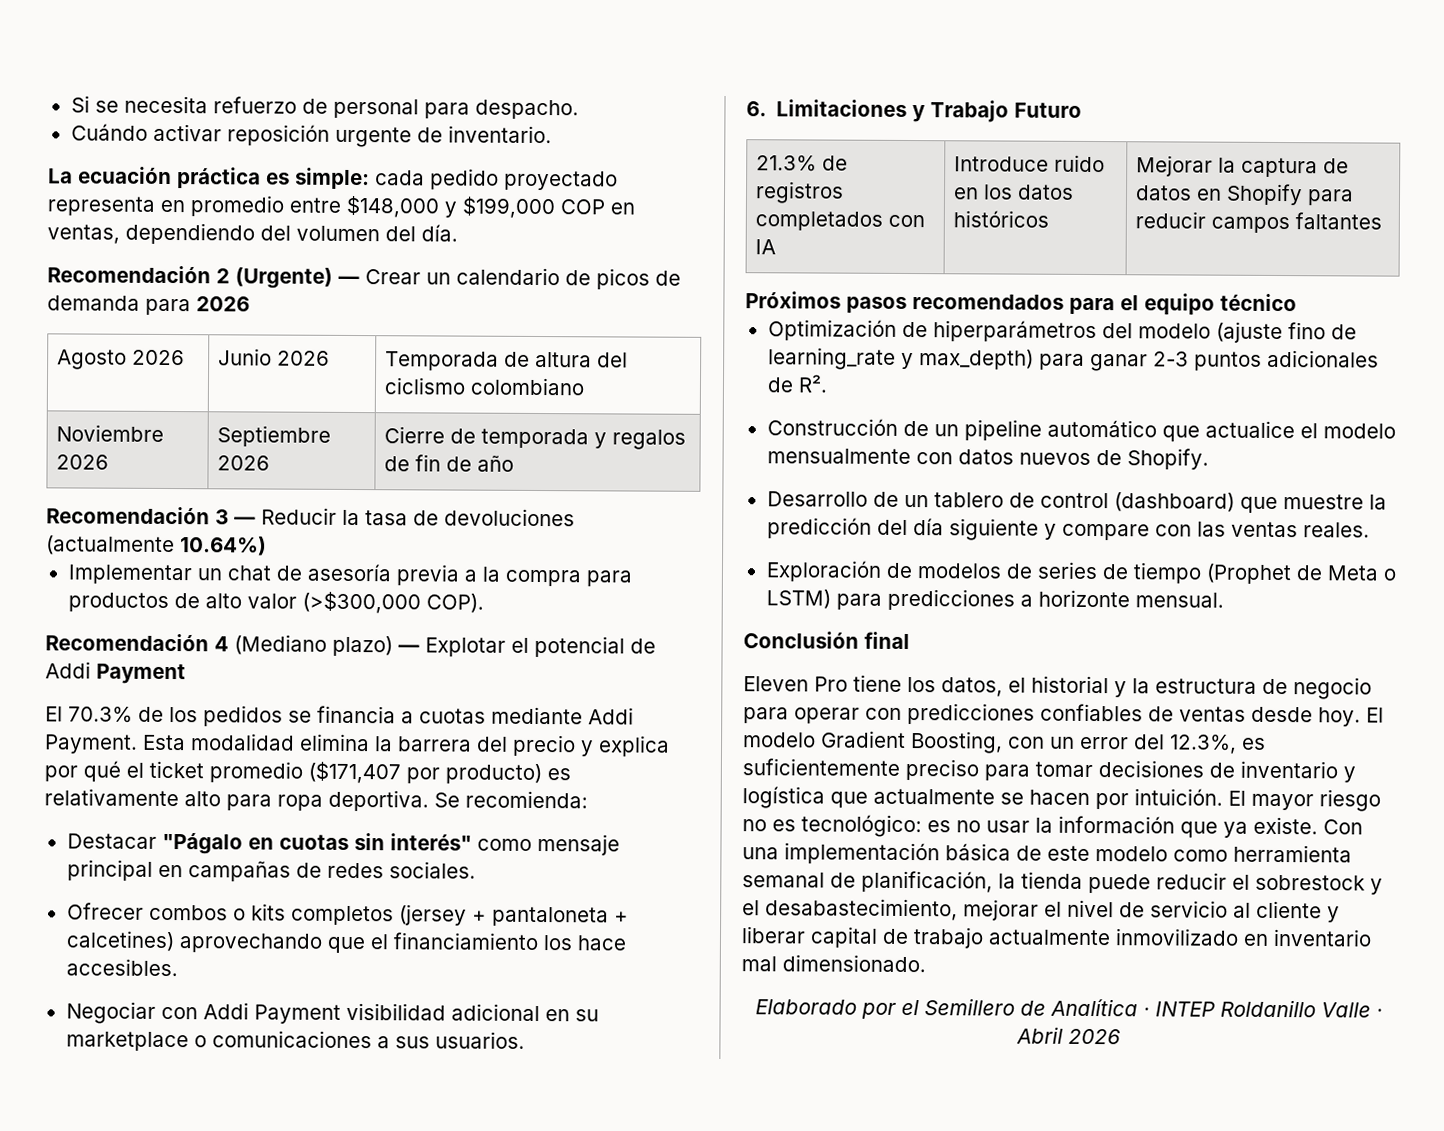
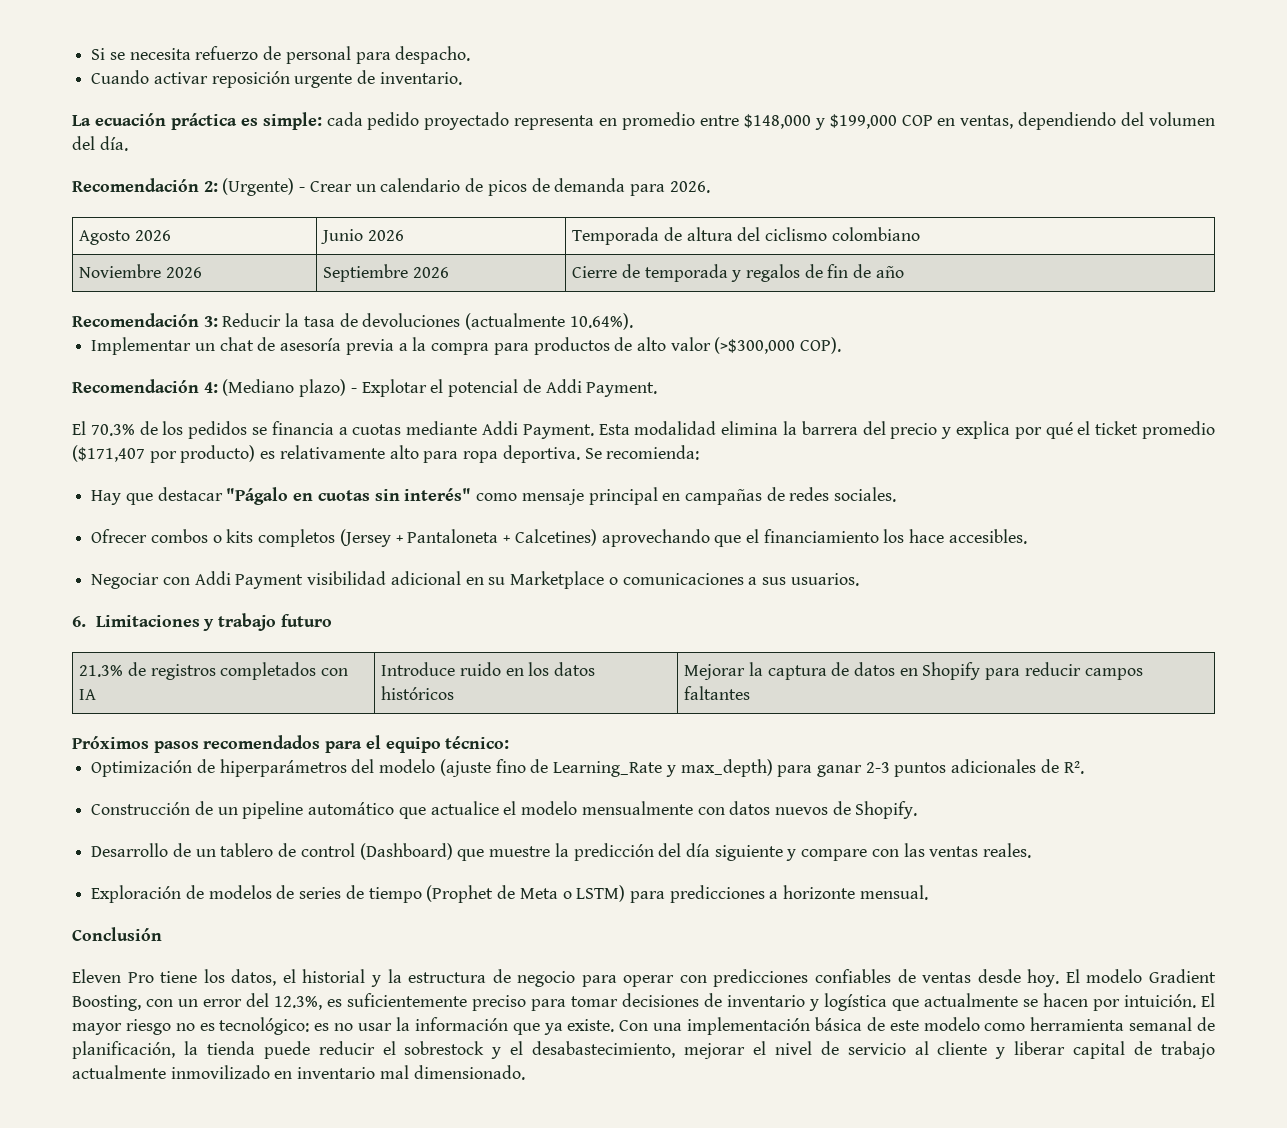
- Cuándo activar reposición urgente de inventario.
+ Cuando activar reposición urgente de inventario.
- Recomendación 2 (Urgente) — Crear un calendario de picos de demanda para 2026
+ Recomendación 2: (Urgente) - Crear un calendario de picos de demanda para 2026.
- Recomendación 3 — Reducir la tasa de devoluciones (actualmente 10.64%)
+ Recomendación 3: Reducir la tasa de devoluciones (actualmente 10.64%).
- Recomendación 4 (Mediano plazo) — Explotar el potencial de Addi Payment
+ Recomendación 4: (Mediano plazo) - Explotar el potencial de Addi Payment.
- Destacar "Págalo en cuotas sin interés" como mensaje principal en campañas de redes sociales.
+ Hay que destacar "Págalo en cuotas sin interés" como mensaje principal en campañas de redes sociales.
- Ofrecer combos o kits completos (jersey + pantaloneta + calcetines) aprovechando que el financiamiento los hace accesibles.
+ Ofrecer combos o kits completos (Jersey + Pantaloneta + Calcetines) aprovechando que el financiamiento los hace accesibles.
- Negociar con Addi Payment visibilidad adicional en su marketplace o comunicaciones a sus usuarios.
+ Negociar con Addi Payment visibilidad adicional en su Marketplace o comunicaciones a sus usuarios.
- 6. Limitaciones y Trabajo Futuro
+ 6. Limitaciones y trabajo futuro
- Próximos pasos recomendados para el equipo técnico
+ Próximos pasos recomendados para el equipo técnico:
- Optimización de hiperparámetros del modelo (ajuste fino de learning_rate y max_depth) para ganar 2-3 puntos adicionales de R².
+ Optimización de hiperparámetros del modelo (ajuste fino de Learning_Rate y max_depth) para ganar 2-3 puntos adicionales de R².
- Desarrollo de un tablero de control (dashboard) que muestre la predicción del día siguiente y compare con las ventas reales.
+ Desarrollo de un tablero de control (Dashboard) que muestre la predicción del día siguiente y compare con las ventas reales.
- Conclusión final
+ Conclusión
- Elaborado por el Semillero de Analítica · INTEP Roldanillo Valle · Abril 2026

